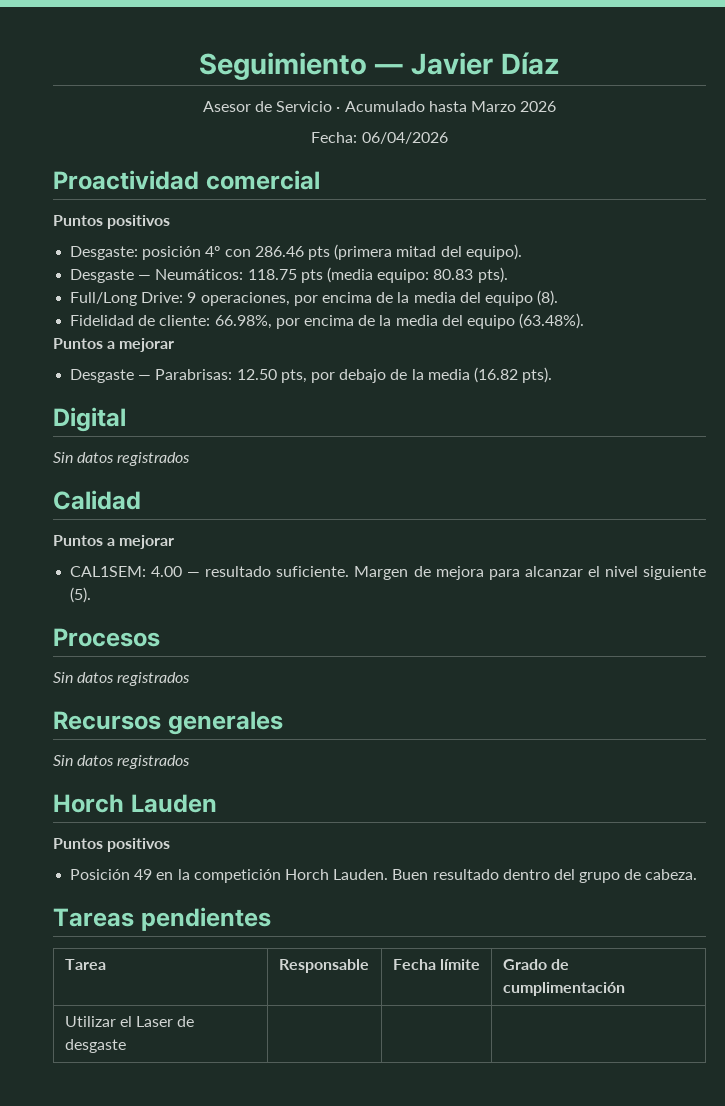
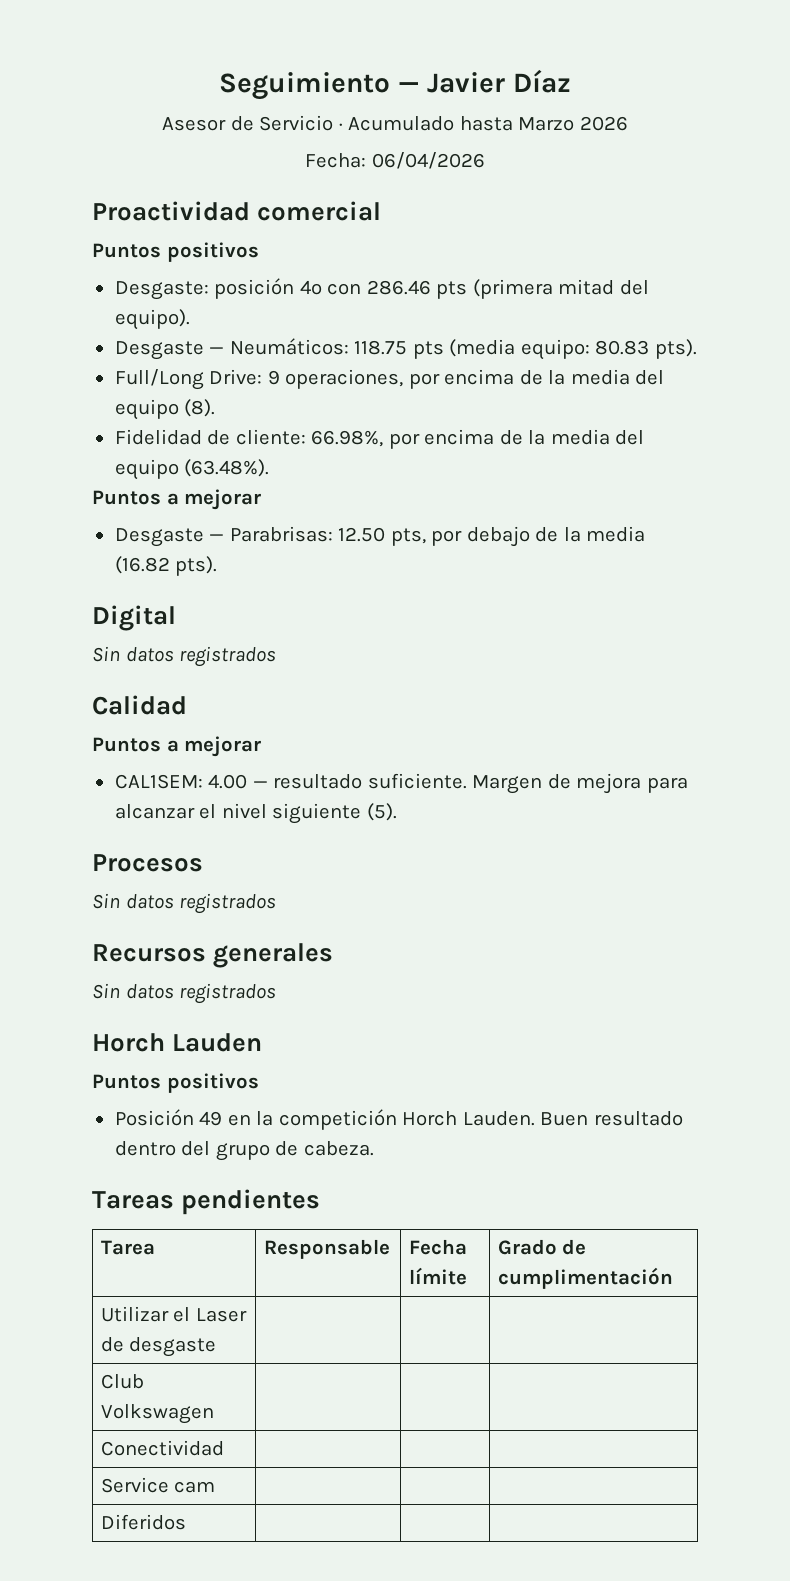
+ Club Volkswagen | | |
+ Conectividad | | |
+ Service cam | | |
+ Diferidos | | |

